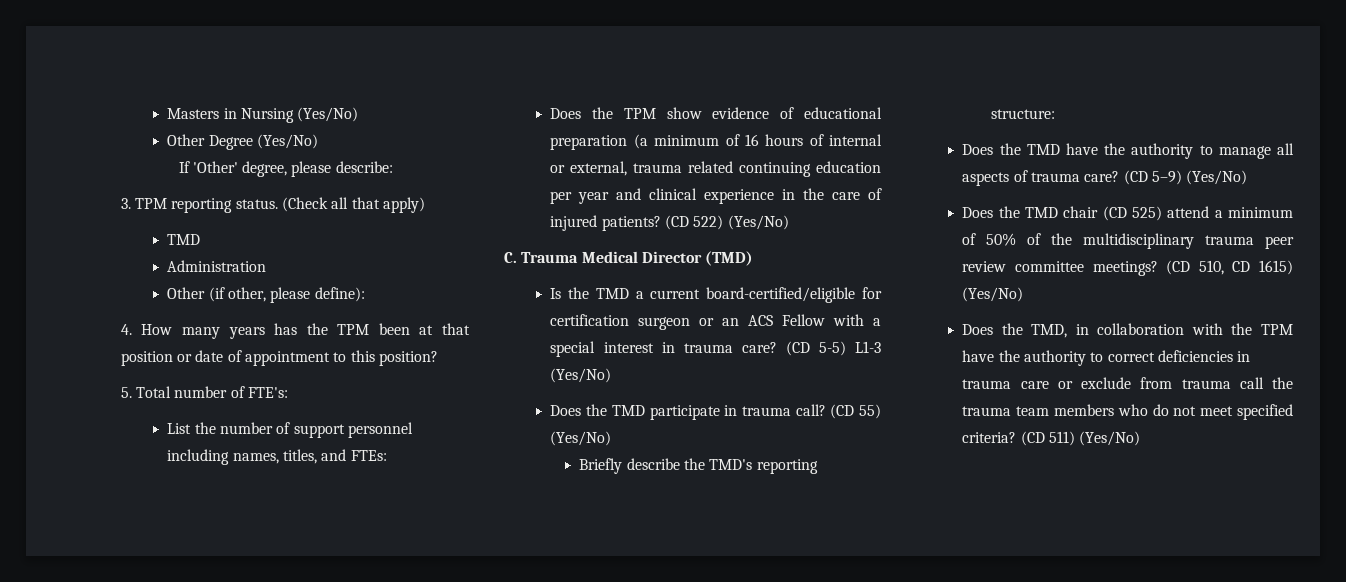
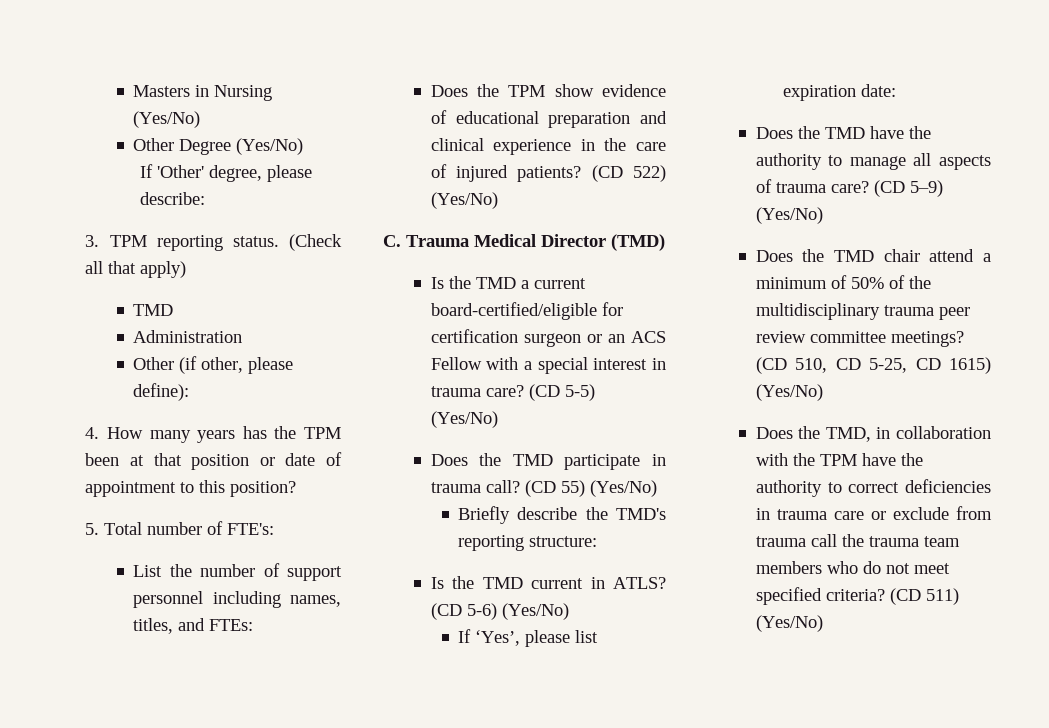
- Does the TPM show evidence of educational preparation (a minimum of 16 hours of internal or external, trauma related continuing education per year and clinical experience in the care of injured patients?
+ Does the TPM show evidence of educational preparation and clinical experience in the care of injured patients?
- (CD 5-5) L1-3 (Yes/No)
+ (CD 5-5) (Yes/No)
+ Is the TMD current in ATLS? (CD 5-6) (Yes/No)
+ If ‘Yes’, please list expiration date:
- Does the TMD chair (CD 525) attend a minimum of 50% of the multidisciplinary trauma peer review committee meetings?
+ Does the TMD chair attend a minimum of 50% of the multidisciplinary trauma peer review committee meetings?
- (CD 510, CD 1615) (Yes/No)
+ (CD 510, CD 5-25, CD 1615) (Yes/No)

